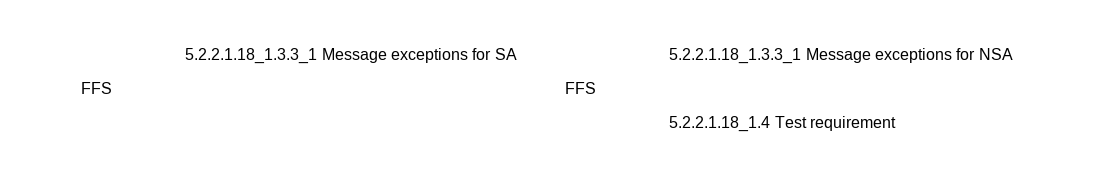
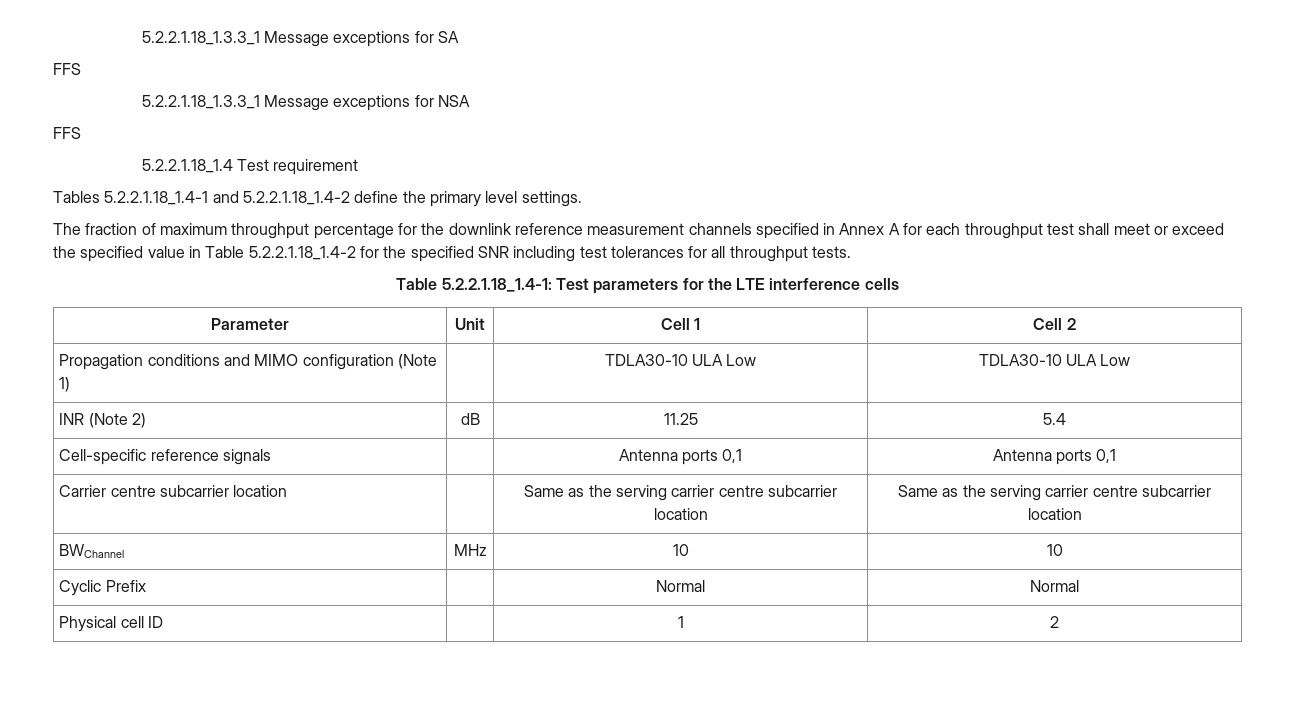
+ Tables 5.2.2.1.18_1.4-1 and 5.2.2.1.18_1.4-2 define the primary level settings.
+ The fraction of maximum throughput percentage for the downlink reference measurement channels specified in Annex A for each throughput test shall meet or exceed the specified value in Table 5.2.2.1.18_1.4-2 for the specified SNR including test tolerances for all throughput tests.
+ Table 5.2.2.1.18_1.4-1: Test parameters for the LTE interference cells
+ Parameter | Unit | Cell 1 | Cell 2
+ Propagation conditions and MIMO configuration (Note 1) | | TDLA30-10 ULA Low | TDLA30-10 ULA Low
+ INR (Note 2) | dB | 11.25 | 5.4
+ Cell-specific reference signals | | Antenna ports 0,1 | Antenna ports 0,1
+ Carrier centre subcarrier location | | Same as the serving carrier centre subcarrier location | Same as the serving carrier centre subcarrier location
+ BWChannel | MHz | 10 | 10
+ Cyclic Prefix | | Normal | Normal
+ Physical cell ID | | 1 | 2

